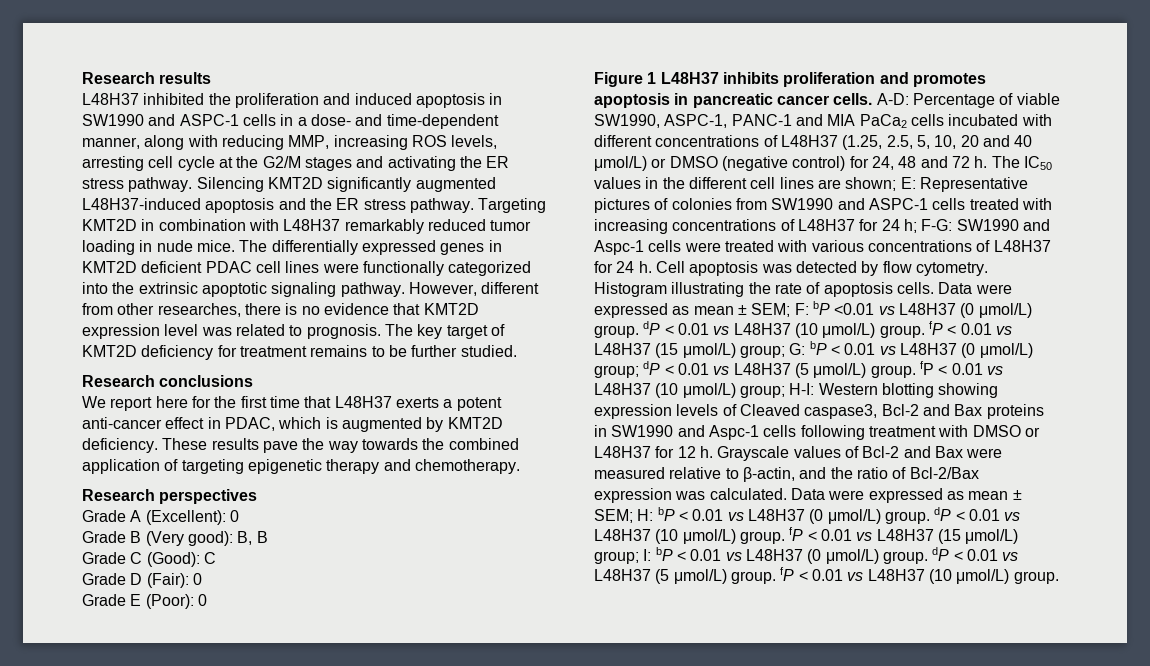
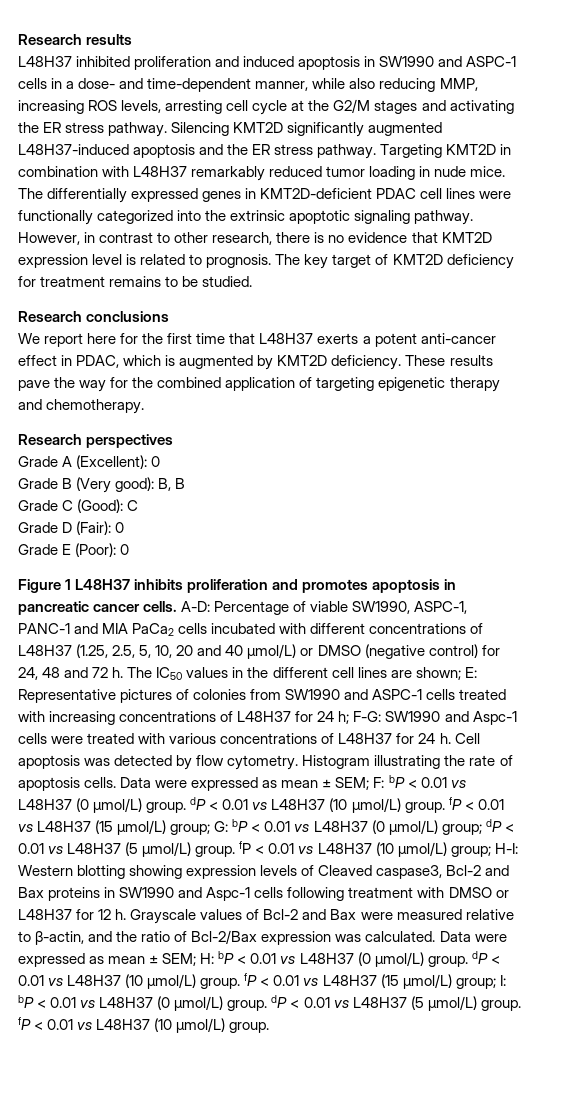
- L48H37 inhibited the proliferation and induced apoptosis in SW1990 and ASPC-1 cells in a dose- and time-dependent manner, along with reducing MMP, increasing ROS levels, arresting cell cycle at the G2/M stages and activating the ER stress pathway.
+ L48H37 inhibited proliferation and induced apoptosis in SW1990 and ASPC-1 cells in a dose- and time-dependent manner, while also reducing MMP, increasing ROS levels, arresting cell cycle at the G2/M stages and activating the ER stress pathway.
- The differentially expressed genes in KMT2D deficient PDAC cell lines were functionally categorized into the extrinsic apoptotic signaling pathway.
+ The differentially expressed genes in KMT2D-deficient PDAC cell lines were functionally categorized into the extrinsic apoptotic signaling pathway.
- However, different from other researches, there is no evidence that KMT2D expression level was related to prognosis.
+ However, in contrast to other research, there is no evidence that KMT2D expression level is related to prognosis.
- The key target of KMT2D deficiency for treatment remains to be further studied.
+ The key target of KMT2D deficiency for treatment remains to be studied.
- These results pave the way towards the combined application of targeting epigenetic therapy and chemotherapy.
+ These results pave the way for the combined application of targeting epigenetic therapy and chemotherapy.
- F: bP <0.01 vs L48H37 (0 μmol/L) group. dP < 0.01 vs L48H37 (10 μmol/L) group. fP < 0.01 vs L48H37 (15 μmol/L) group;
+ F: bP < 0.01 vs L48H37 (0 μmol/L) group. dP < 0.01 vs L48H37 (10 μmol/L) group. fP < 0.01 vs L48H37 (15 μmol/L) group;

